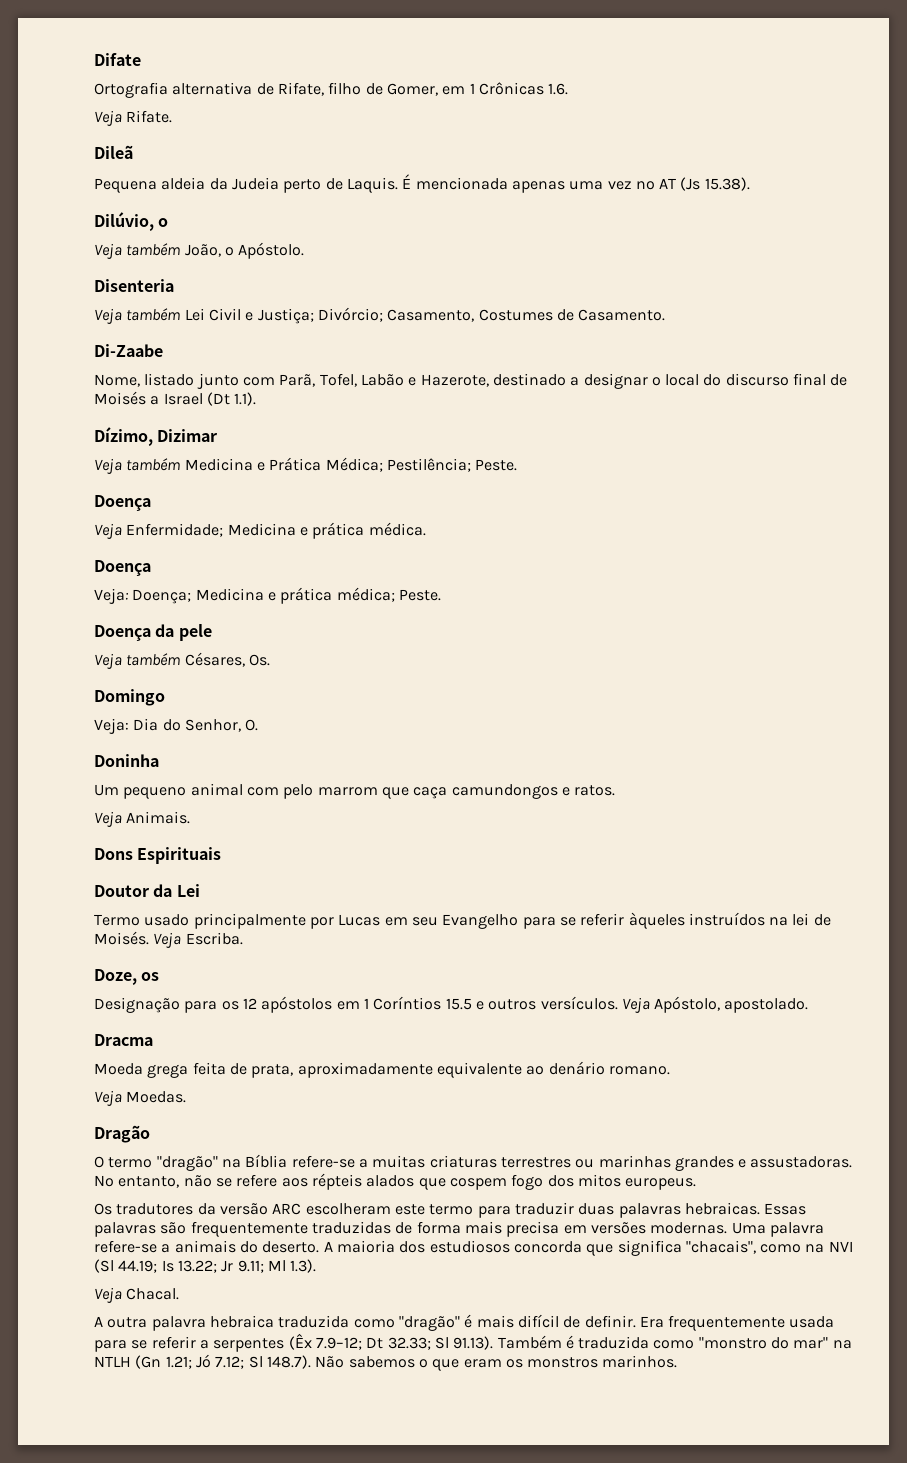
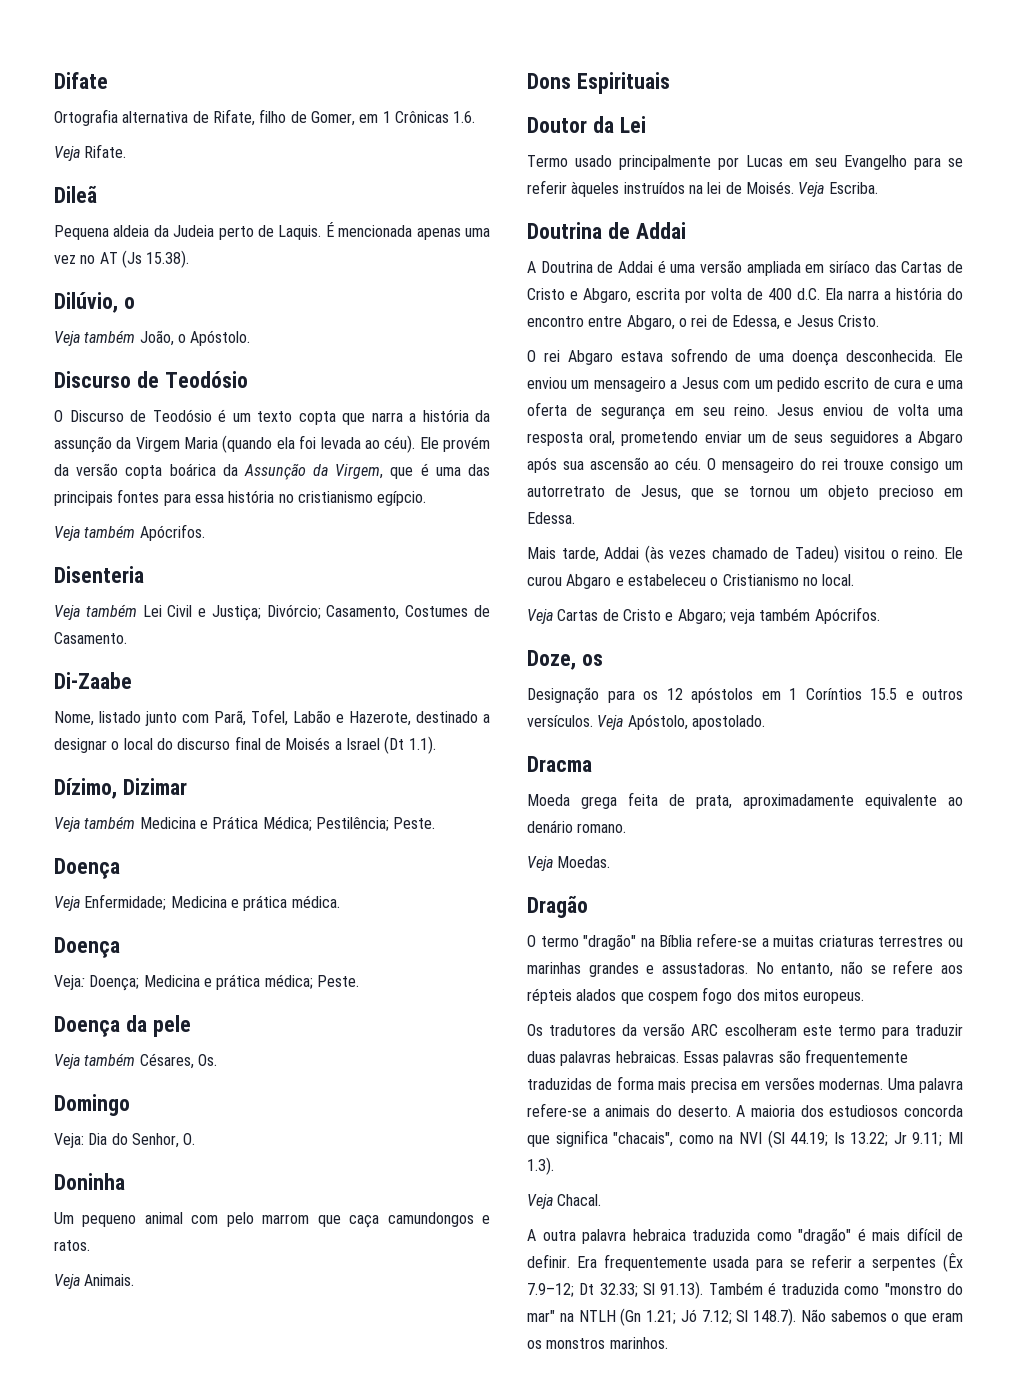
  Veja também João, o Apóstolo.
+ Discurso de Teodósio
+ O Discurso de Teodósio é um texto copta que narra a história da assunção da Virgem Maria (quando ela foi levada ao céu). Ele provém da versão copta boárica da Assunção da Virgem, que é uma das principais fontes para essa história no cristianismo egípcio.
+ Veja também Apócrifos.
  Veja Escriba.
+ Doutrina de Addai
+ A Doutrina de Addai é uma versão ampliada em siríaco das Cartas de Cristo e Abgaro, escrita por volta de 400 d.C. Ela narra a história do encontro entre Abgaro, o rei de Edessa, e Jesus Cristo.
+ O rei Abgaro estava sofrendo de uma doença desconhecida. Ele enviou um mensageiro a Jesus com um pedido escrito de cura e uma oferta de segurança em seu reino. Jesus enviou de volta uma resposta oral, prometendo enviar um de seus seguidores a Abgaro após sua ascensão ao céu. O mensageiro do rei trouxe consigo um autorretrato de Jesus, que se tornou um objeto precioso em Edessa.
+ Mais tarde, Addai (às vezes chamado de Tadeu) visitou o reino. Ele curou Abgaro e estabeleceu o Cristianismo no local.
+ Veja Cartas de Cristo e Abgaro; veja também Apócrifos.

